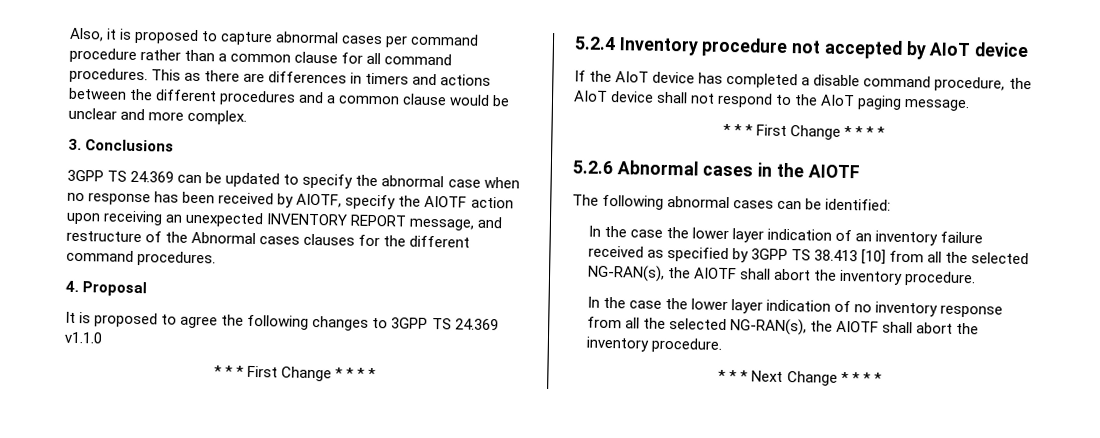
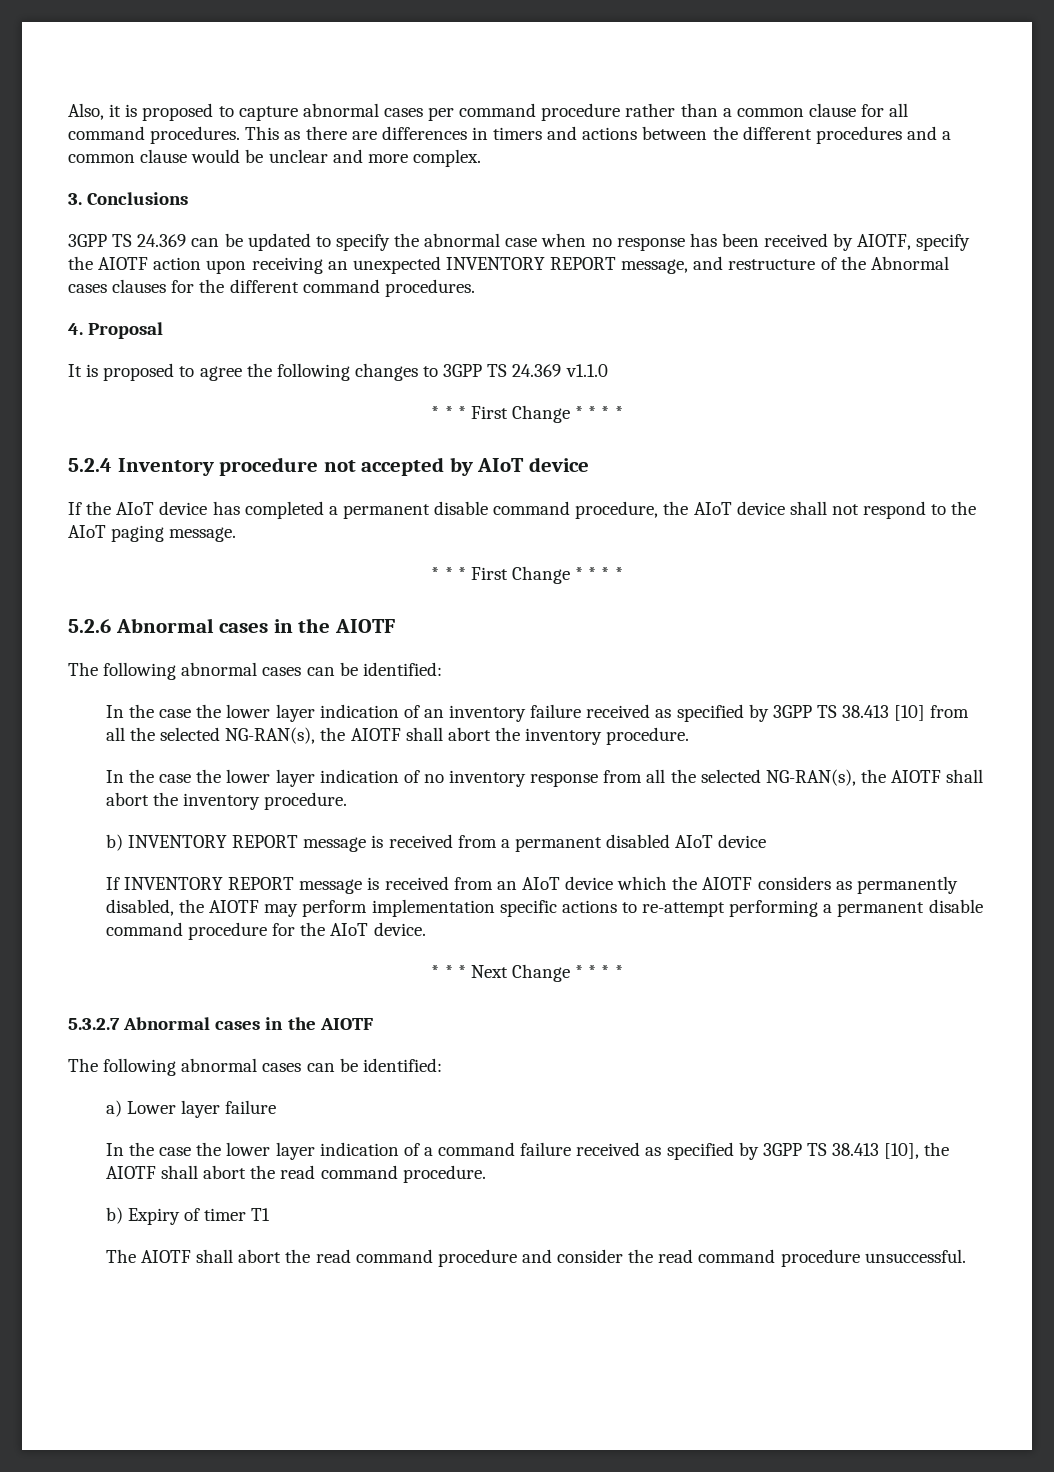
- If the AIoT device has completed a disable command procedure, the AIoT device shall not respond to the AIoT paging message.
+ If the AIoT device has completed a permanent disable command procedure, the AIoT device shall not respond to the AIoT paging message.
+ b) INVENTORY REPORT message is received from a permanent disabled AIoT device
+ If INVENTORY REPORT message is received from an AIoT device which the AIOTF considers as permanently disabled, the AIOTF may perform implementation specific actions to re-attempt performing a permanent disable command procedure for the AIoT device.
+ 5.3.2.7 Abnormal cases in the AIOTF
+ The following abnormal cases can be identified:
+ a) Lower layer failure
+ In the case the lower layer indication of a command failure received as specified by 3GPP TS 38.413 [10], the AIOTF shall abort the read command procedure.
+ b) Expiry of timer T1
+ The AIOTF shall abort the read command procedure and consider the read command procedure unsuccessful.

